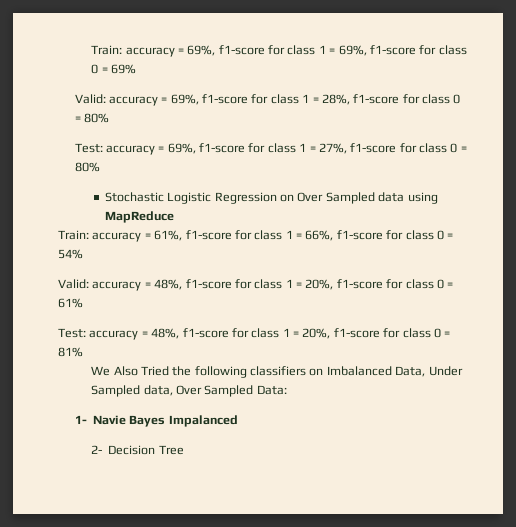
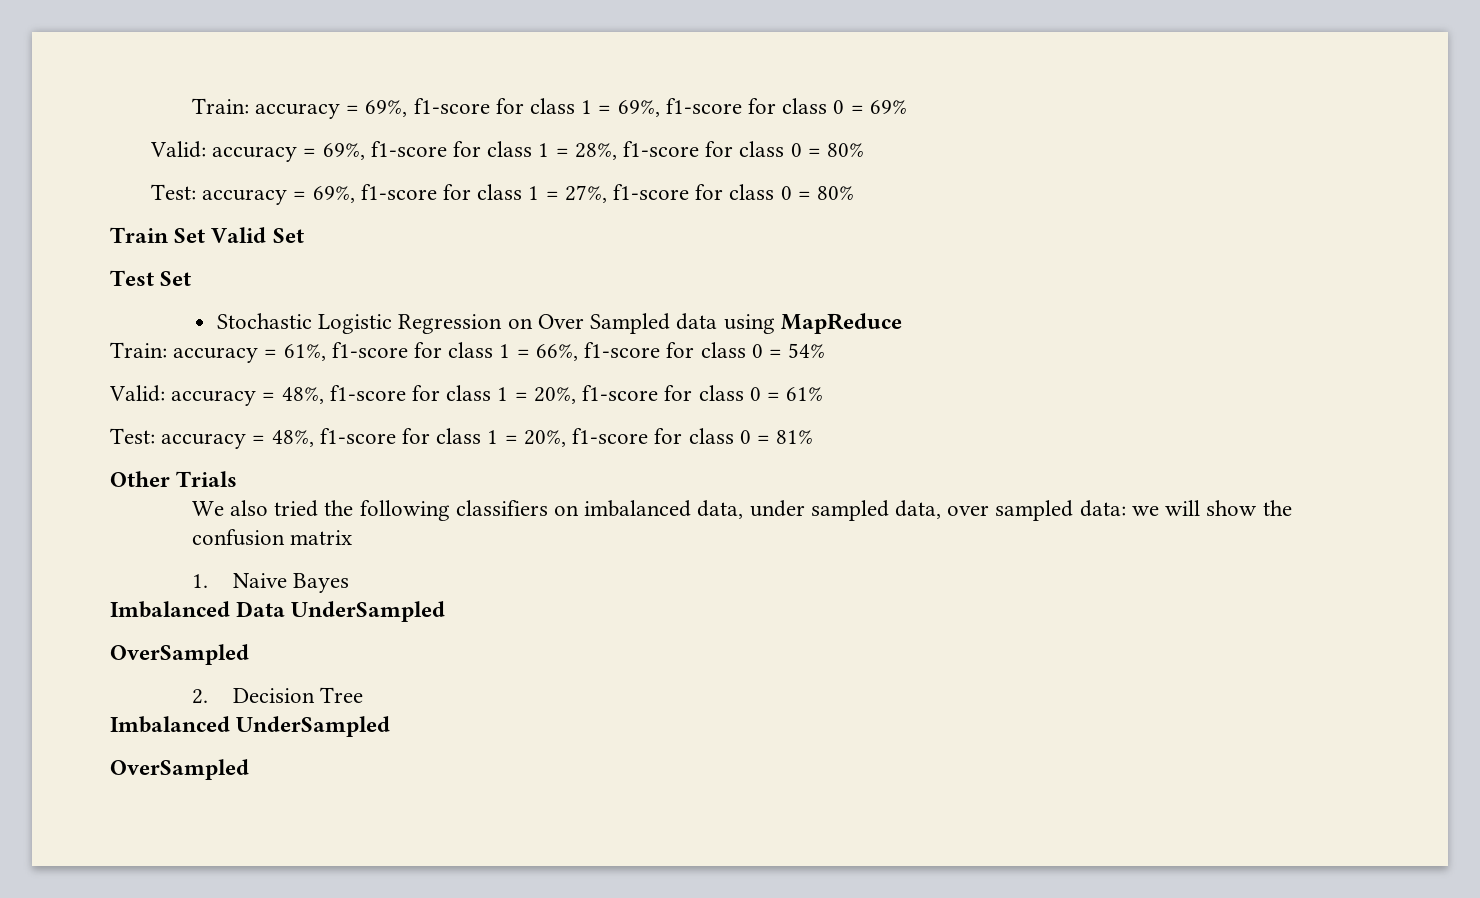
+ Train Set Valid Set
+ Test Set
+ Other Trials
- We Also Tried the following classifiers on Imbalanced Data, Under Sampled data, Over Sampled Data:
- 1- Navie Bayes Impalanced
- 2- Decision Tree
+ We also tried the following classifiers on imbalanced data, under sampled data, over sampled data: we will show the confusion matrix
+ 1. Naive Bayes
+ Imbalanced Data UnderSampled
+ OverSampled
+ 2. Decision Tree
+ Imbalanced UnderSampled
+ OverSampled

